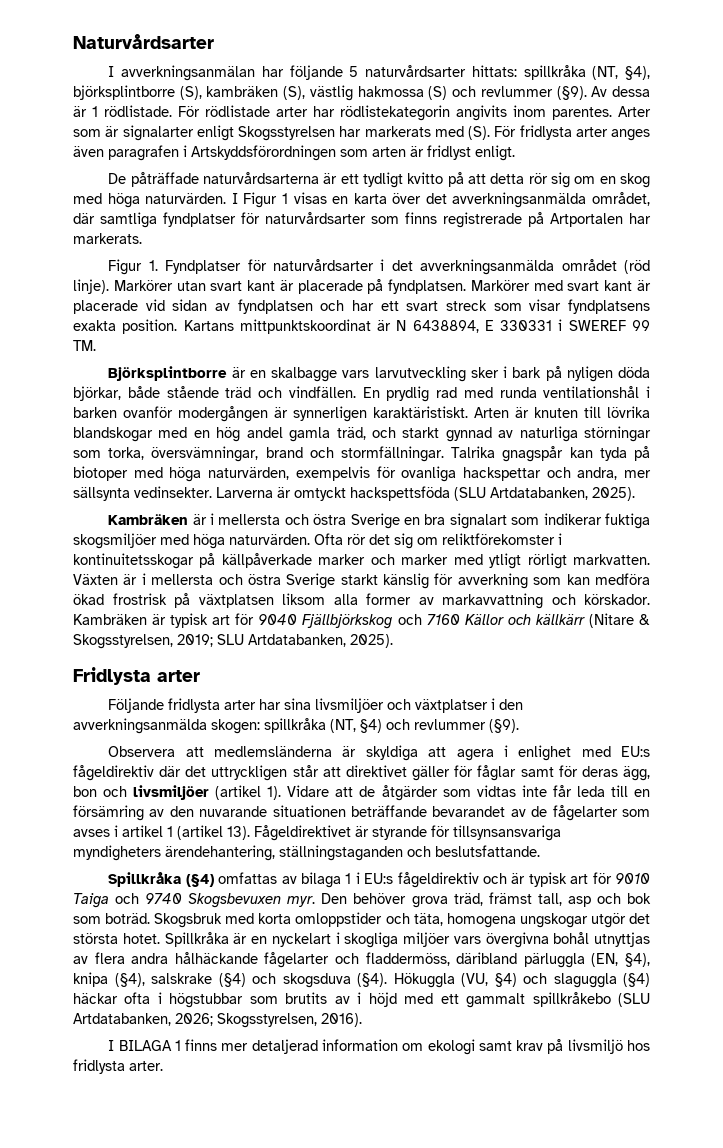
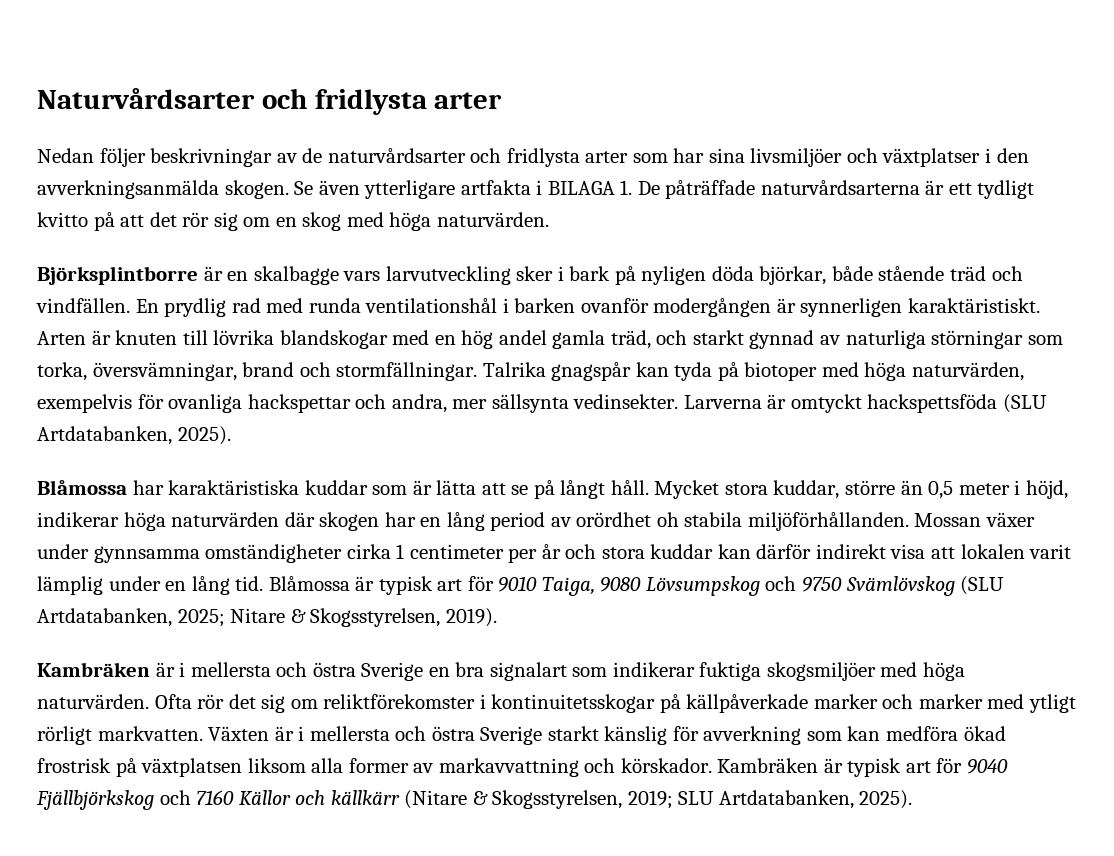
- Naturvårdsarter
- I avverkningsanmälan har följande 5 naturvårdsarter hittats: spillkråka (NT, §4), björksplintborre (S), kambräken (S), västlig hakmossa (S) och revlummer (§9). Av dessa är 1 rödlistade. För rödlistade arter har rödlistekategorin angivits inom parentes. Arter som är signalarter enligt Skogsstyrelsen har markerats med (S). För fridlysta arter anges även paragrafen i Artskyddsförordningen som arten är fridlyst enligt.
- De påträffade naturvårdsarterna är ett tydligt kvitto på att detta rör sig om en skog med höga naturvärden. I Figur 1 visas en karta över det avverkningsanmälda området, där samtliga fyndplatser för naturvårdsarter som finns registrerade på Artportalen har markerats.
- Figur 1. Fyndplatser för naturvårdsarter i det avverkningsanmälda området (röd linje). Markörer utan svart kant är placerade på fyndplatsen. Markörer med svart kant är placerade vid sidan av fyndplatsen och har ett svart streck som visar fyndplatsens exakta position. Kartans mittpunktskoordinat är N 6438894, E 330331 i SWEREF 99 TM.
+ Naturvårdsarter och fridlysta arter
+ Nedan följer beskrivningar av de naturvårdsarter och fridlysta arter som har sina livsmiljöer och växtplatser i den avverkningsanmälda skogen. Se även ytterligare artfakta i BILAGA 1. De påträffade naturvårdsarterna är ett tydligt kvitto på att det rör sig om en skog med höga naturvärden.
+ Blåmossa har karaktäristiska kuddar som är lätta att se på långt håll. Mycket stora kuddar, större än 0,5 meter i höjd, indikerar höga naturvärden där skogen har en lång period av orördhet oh stabila miljöförhållanden. Mossan växer under gynnsamma omständigheter cirka 1 centimeter per år och stora kuddar kan därför indirekt visa att lokalen varit lämplig under en lång tid. Blåmossa är typisk art för 9010 Taiga, 9080 Lövsumpskog och 9750 Svämlövskog (SLU Artdatabanken, 2025; Nitare & Skogsstyrelsen, 2019).
- Fridlysta arter
- Följande fridlysta arter har sina livsmiljöer och växtplatser i den avverkningsanmälda skogen: spillkråka (NT, §4) och revlummer (§9).
- Observera att medlemsländerna är skyldiga att agera i enlighet med EU:s fågeldirektiv där det uttryckligen står att direktivet gäller för fåglar samt för deras ägg, bon och livsmiljöer (artikel 1). Vidare att de åtgärder som vidtas inte får leda till en försämring av den nuvarande situationen beträffande bevarandet av de fågelarter som avses i artikel 1 (artikel 13). Fågeldirektivet är styrande för tillsynsansvariga myndigheters ärendehantering, ställningstaganden och beslutsfattande.
- Spillkråka (§4) omfattas av bilaga 1 i EU:s fågeldirektiv och är typisk art för 9010 Taiga och 9740 Skogsbevuxen myr. Den behöver grova träd, främst tall, asp och bok som boträd. Skogsbruk med korta omloppstider och täta, homogena ungskogar utgör det största hotet. Spillkråka är en nyckelart i skogliga miljöer vars övergivna bohål utnyttjas av flera andra hålhäckande fågelarter och fladdermöss, däribland pärluggla (EN, §4), knipa (§4), salskrake (§4) och skogsduva (§4). Hökuggla (VU, §4) och slaguggla (§4) häckar ofta i högstubbar som brutits av i höjd med ett gammalt spillkråkebo (SLU Artdatabanken, 2026; Skogsstyrelsen, 2016).
- I BILAGA 1 finns mer detaljerad information om ekologi samt krav på livsmiljö hos fridlysta arter.

